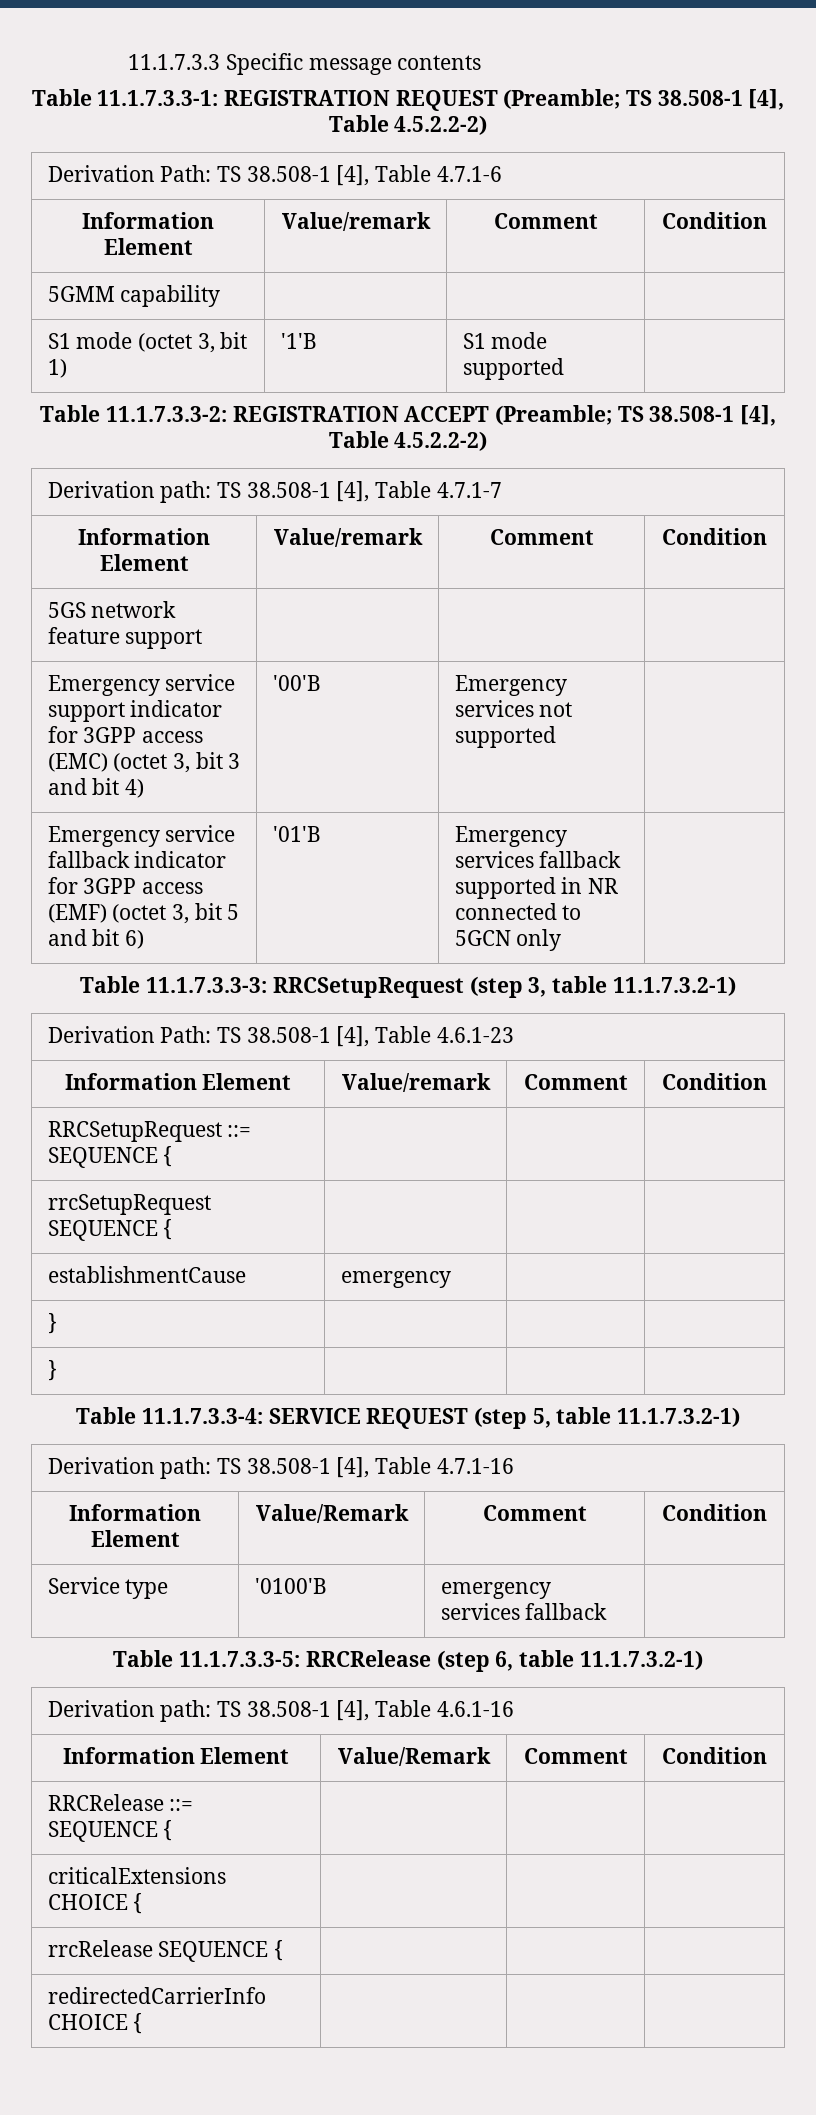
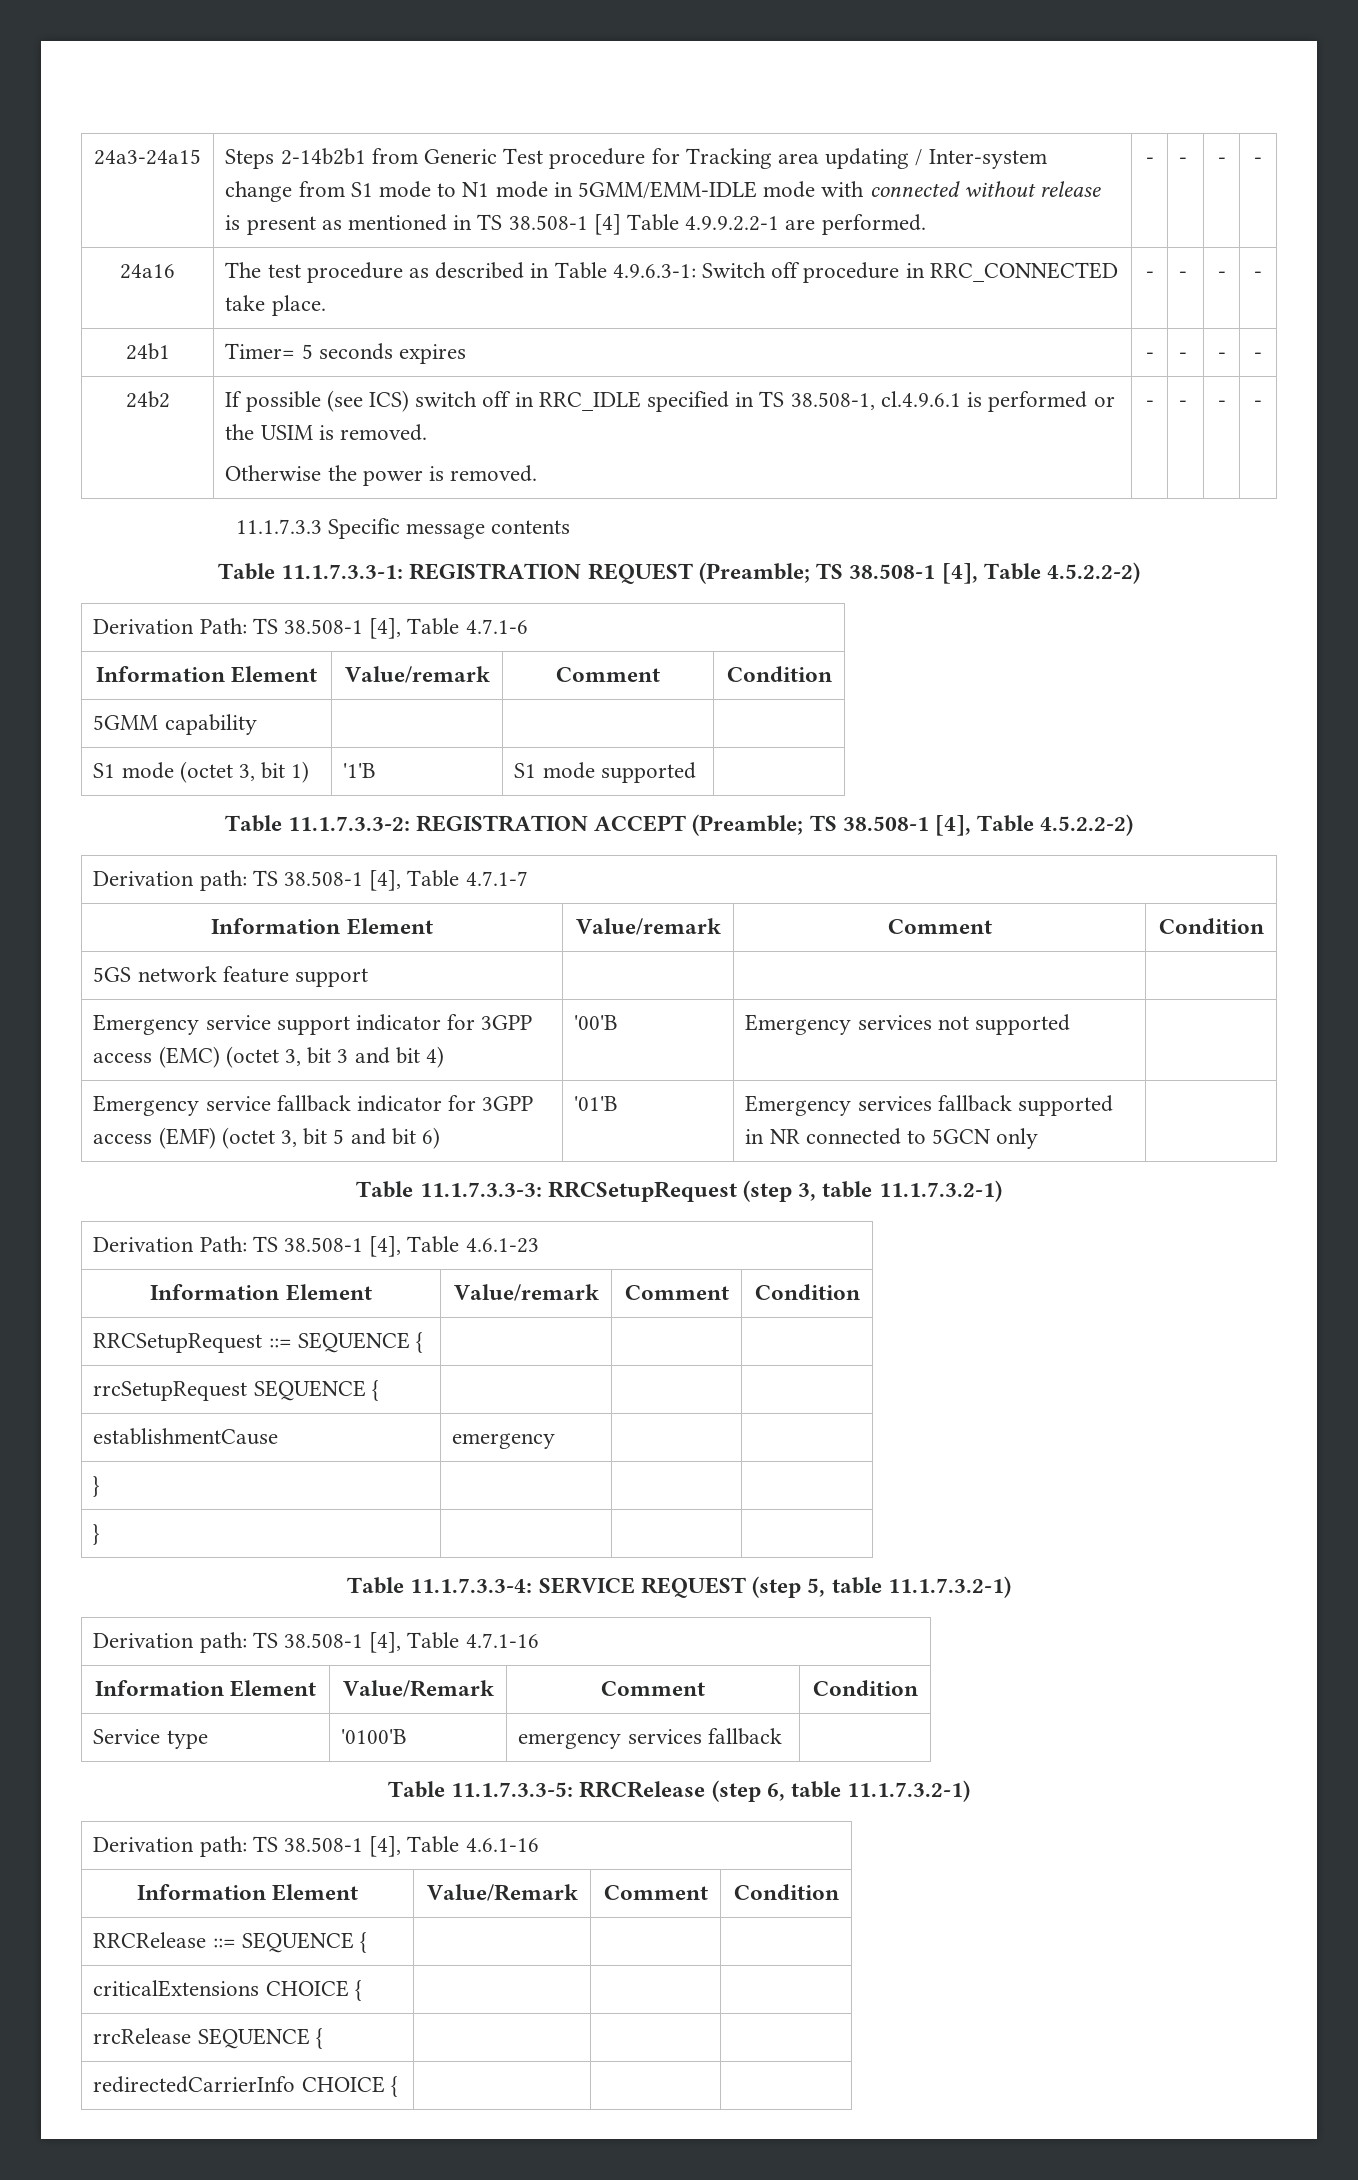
+ 24a3-24a15 | Steps 2-14b2b1 from Generic Test procedure for Tracking area updating / Inter-system change from S1 mode to N1 mode in 5GMM/EMM-IDLE mode with connected without release is present as mentioned in TS 38.508-1 [4] Table 4.9.9.2.2-1 are performed. | - | - | - | -
+ 24a16 | The test procedure as described in Table 4.9.6.3-1: Switch off procedure in RRC_CONNECTED take place. | - | - | - | -
+ 24b1 | Timer= 5 seconds expires | - | - | - | -
+ 24b2 | If possible (see ICS) switch off in RRC_IDLE specified in TS 38.508-1, cl.4.9.6.1 is performed or the USIM is removed.
+ Otherwise the power is removed. | - | - | - | -

